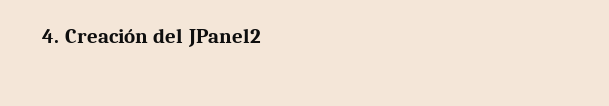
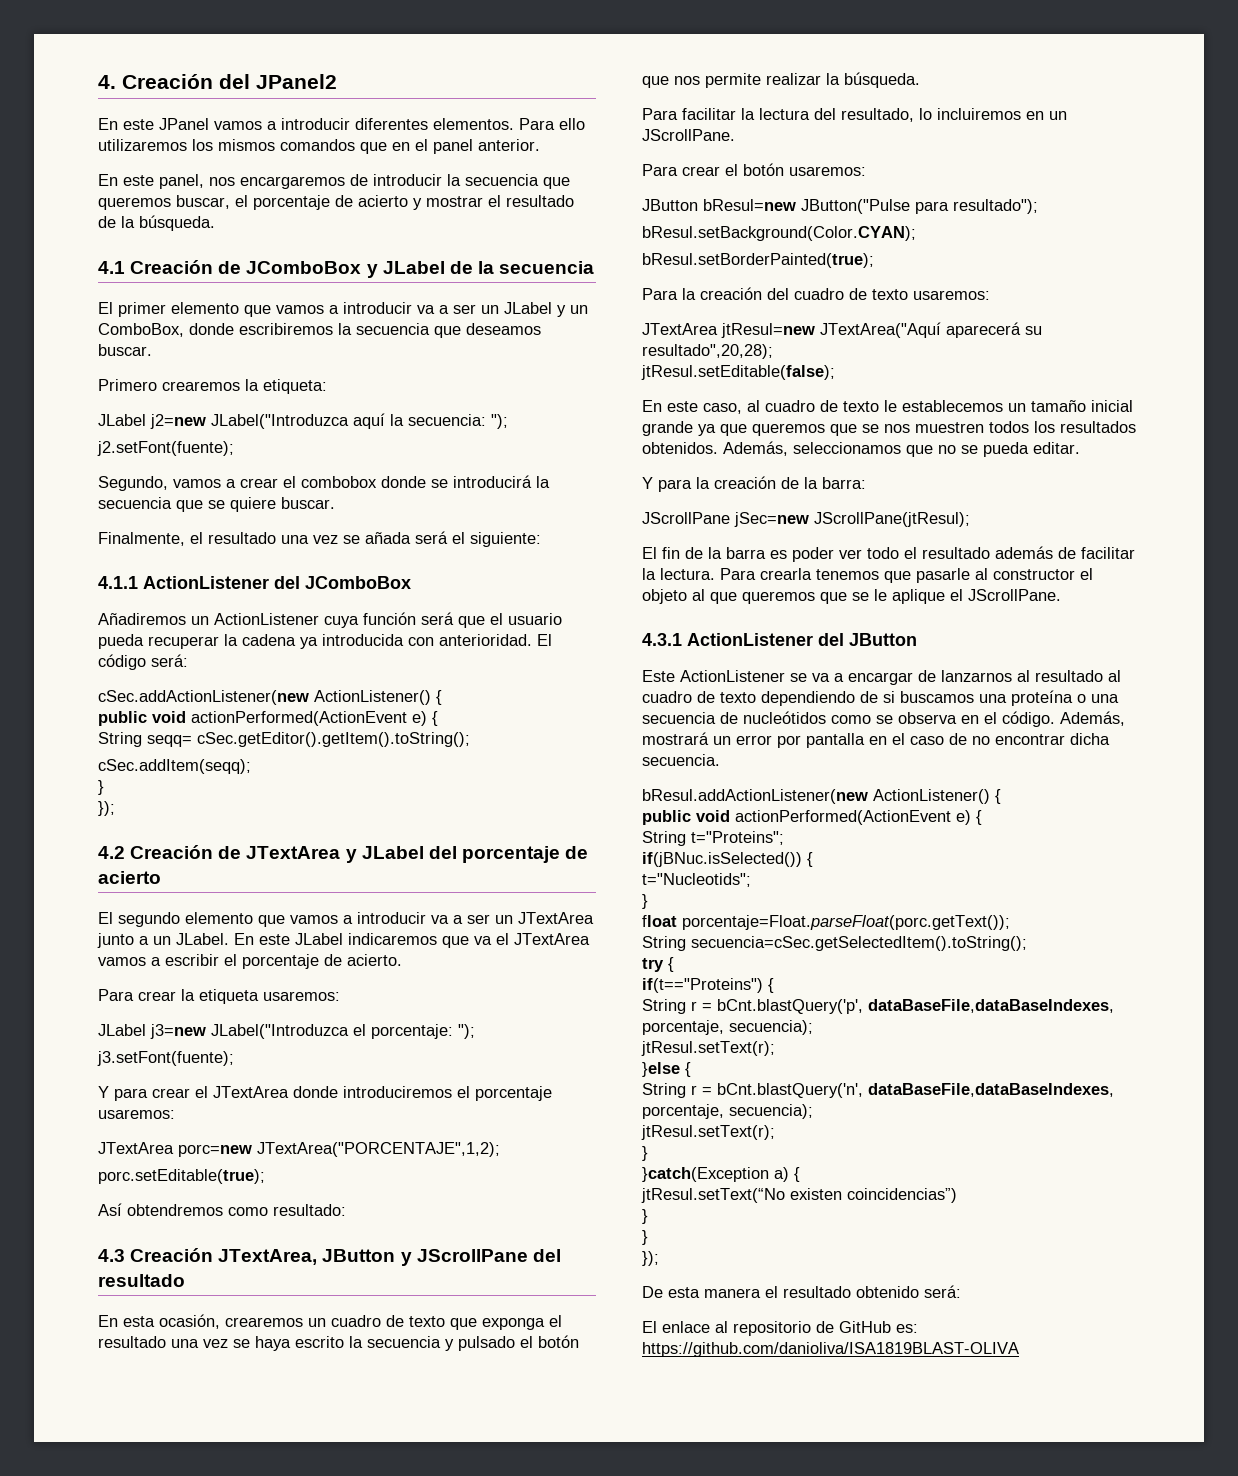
+ En este JPanel vamos a introducir diferentes elementos. Para ello utilizaremos los mismos comandos que en el panel anterior.
+ En este panel, nos encargaremos de introducir la secuencia que queremos buscar, el porcentaje de acierto y mostrar el resultado de la búsqueda.
+ 4.1 Creación de JComboBox y JLabel de la secuencia
+ El primer elemento que vamos a introducir va a ser un JLabel y un ComboBox, donde escribiremos la secuencia que deseamos buscar.
+ Primero crearemos la etiqueta:
+ JLabel j2=new JLabel("Introduzca aquí la secuencia: ");
+ j2.setFont(fuente);
+ Segundo, vamos a crear el combobox donde se introducirá la secuencia que se quiere buscar.
+ Finalmente, el resultado una vez se añada será el siguiente:
+ 4.1.1 ActionListener del JComboBox
+ Añadiremos un ActionListener cuya función será que el usuario pueda recuperar la cadena ya introducida con anterioridad. El código será:
+ cSec.addActionListener(new ActionListener() {
+ public void actionPerformed(ActionEvent e) {
+ String seqq= cSec.getEditor().getItem().toString();
+ cSec.addItem(seqq);
+ }
+ });
+ 4.2 Creación de JTextArea y JLabel del porcentaje de acierto
+ El segundo elemento que vamos a introducir va a ser un JTextArea junto a un JLabel. En este JLabel indicaremos que va el JTextArea vamos a escribir el porcentaje de acierto.
+ Para crear la etiqueta usaremos:
+ JLabel j3=new JLabel("Introduzca el porcentaje: ");
+ j3.setFont(fuente);
+ Y para crear el JTextArea donde introduciremos el porcentaje usaremos:
+ JTextArea porc=new JTextArea("PORCENTAJE",1,2);
+ porc.setEditable(true);
+ Así obtendremos como resultado:
+ 4.3 Creación JTextArea, JButton y JScrollPane del resultado
+ En esta ocasión, crearemos un cuadro de texto que exponga el resultado una vez se haya escrito la secuencia y pulsado el botón que nos permite realizar la búsqueda.
+ Para facilitar la lectura del resultado, lo incluiremos en un JScrollPane.
+ Para crear el botón usaremos:
+ JButton bResul=new JButton("Pulse para resultado");
+ bResul.setBackground(Color.CYAN);
+ bResul.setBorderPainted(true);
+ Para la creación del cuadro de texto usaremos:
+ JTextArea jtResul=new JTextArea("Aquí aparecerá su resultado",20,28);
+ jtResul.setEditable(false);
+ En este caso, al cuadro de texto le establecemos un tamaño inicial grande ya que queremos que se nos muestren todos los resultados obtenidos. Además, seleccionamos que no se pueda editar.
+ Y para la creación de la barra:
+ JScrollPane jSec=new JScrollPane(jtResul);
+ El fin de la barra es poder ver todo el resultado además de facilitar la lectura. Para crearla tenemos que pasarle al constructor el objeto al que queremos que se le aplique el JScrollPane.
+ 4.3.1 ActionListener del JButton
+ Este ActionListener se va a encargar de lanzarnos al resultado al cuadro de texto dependiendo de si buscamos una proteína o una secuencia de nucleótidos como se observa en el código. Además, mostrará un error por pantalla en el caso de no encontrar dicha secuencia.
+ bResul.addActionListener(new ActionListener() {
+ public void actionPerformed(ActionEvent e) {
+ String t="Proteins";
+ if(jBNuc.isSelected()) {
+ t="Nucleotids";
+ }
+ float porcentaje=Float.parseFloat(porc.getText());
+ String secuencia=cSec.getSelectedItem().toString();
+ try {
+ if(t=="Proteins") {
+ String r = bCnt.blastQuery('p', dataBaseFile,dataBaseIndexes, porcentaje, secuencia);
+ jtResul.setText(r);
+ }else {
+ String r = bCnt.blastQuery('n', dataBaseFile,dataBaseIndexes, porcentaje, secuencia);
+ jtResul.setText(r);
+ }
+ }catch(Exception a) {
+ jtResul.setText(“No existen coincidencias”)
+ }
+ }
+ });
+ De esta manera el resultado obtenido será:
+ El enlace al repositorio de GitHub es: https://github.com/danioliva/ISA1819BLAST-OLIVA

